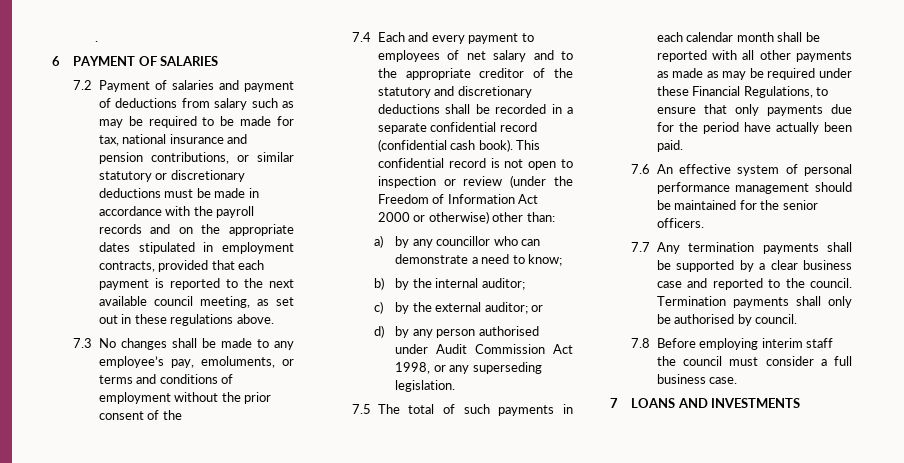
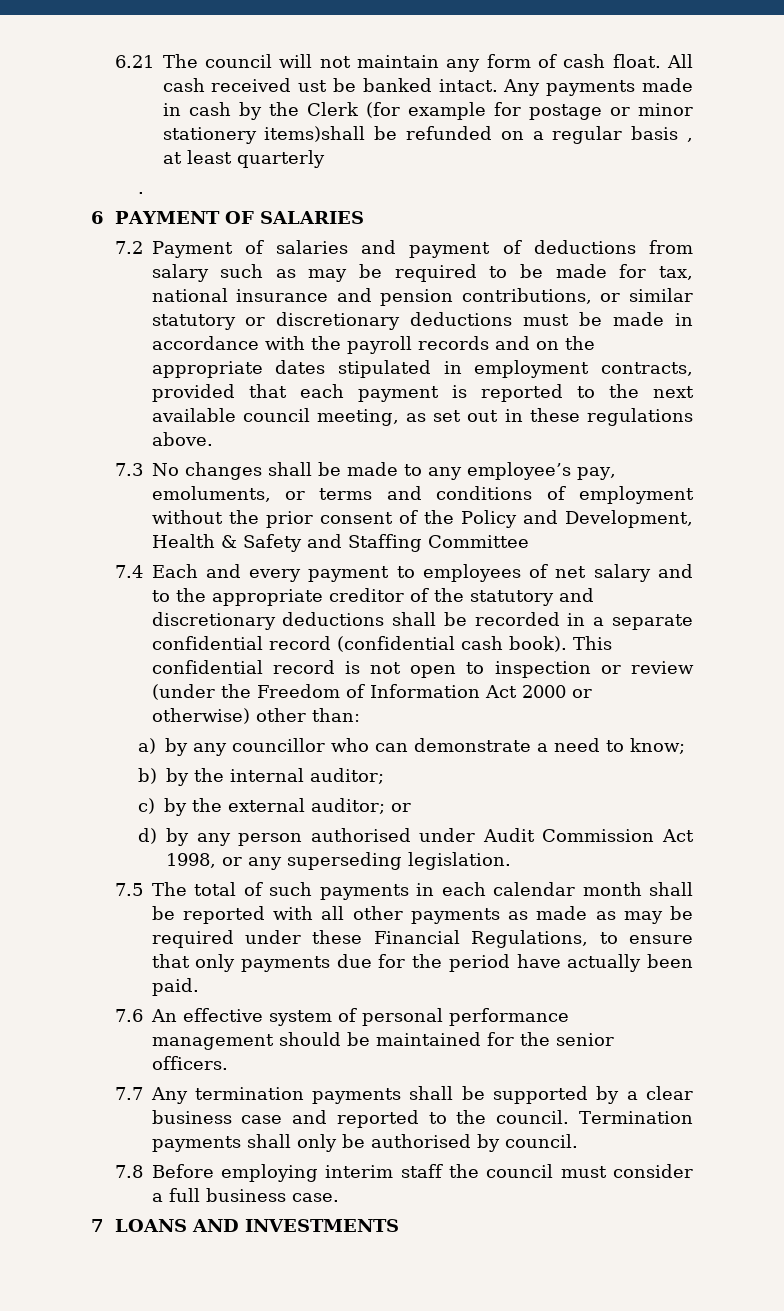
+ 6.21 The council will not maintain any form of cash float. All cash received ust be banked intact. Any payments made in cash by the Clerk (for example for postage or minor stationery items)shall be refunded on a regular basis , at least quarterly
- 7.3 No changes shall be made to any employee’s pay, emoluments, or terms and conditions of employment without the prior consent of the
+ 7.3 No changes shall be made to any employee’s pay, emoluments, or terms and conditions of employment without the prior consent of the Policy and Development, Health & Safety and Staffing Committee

